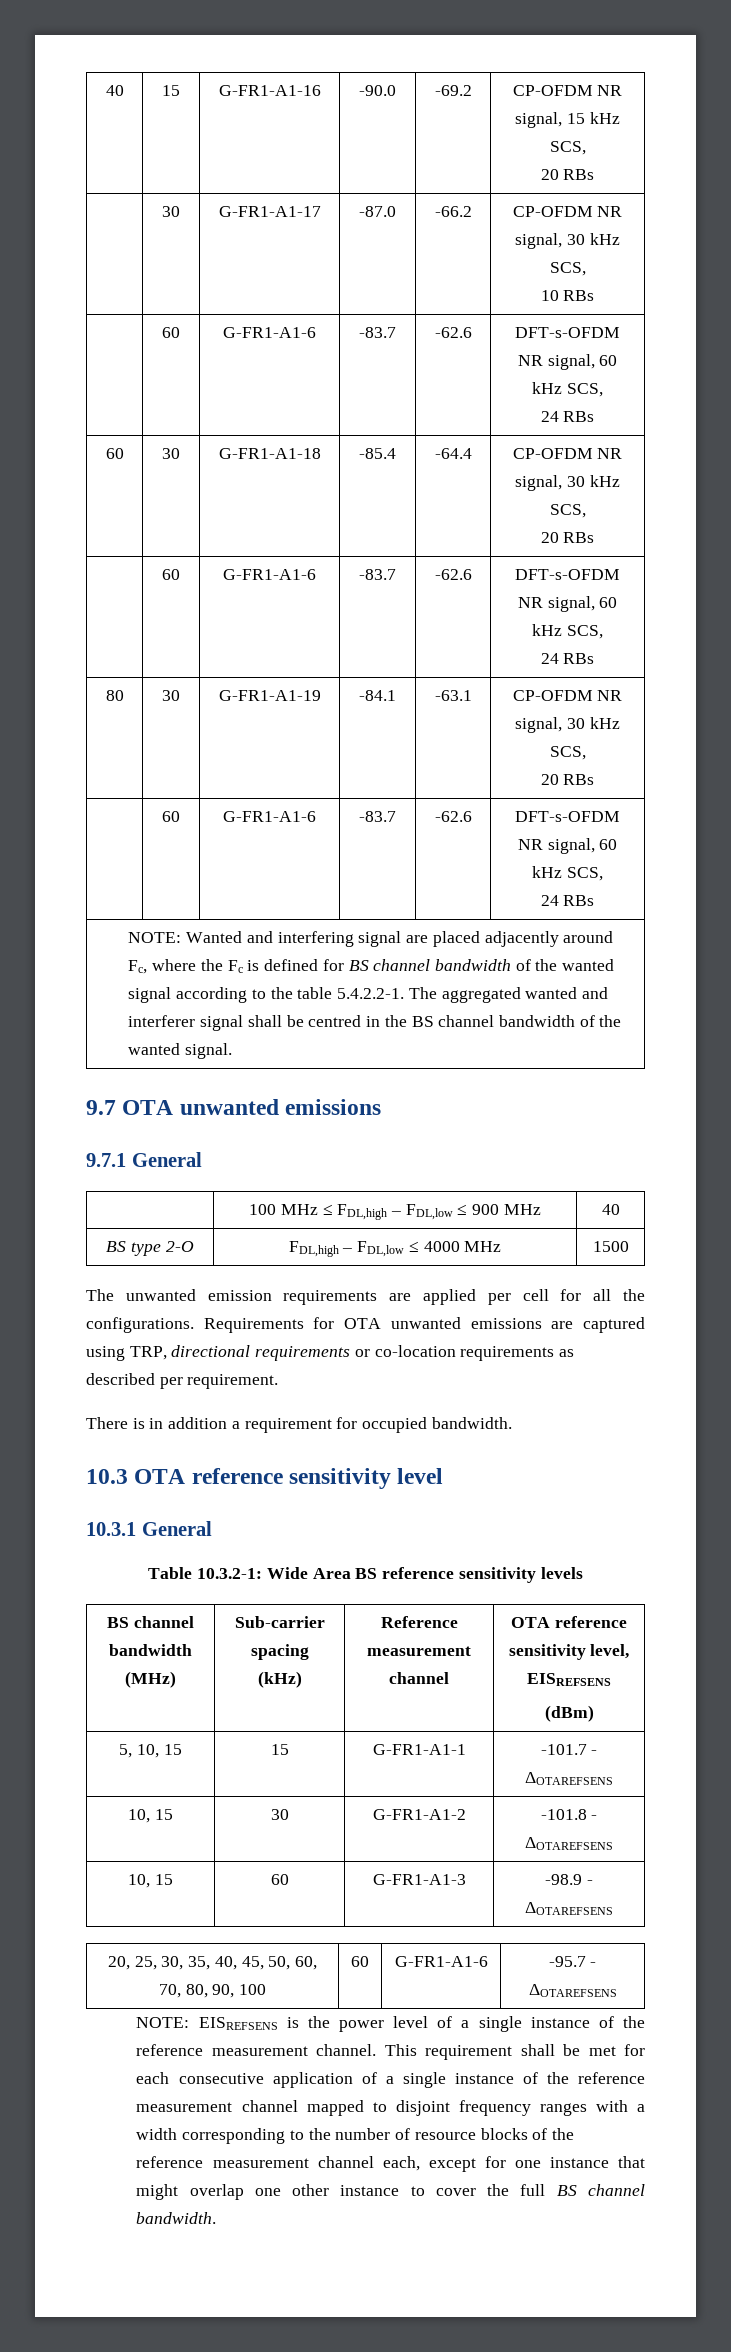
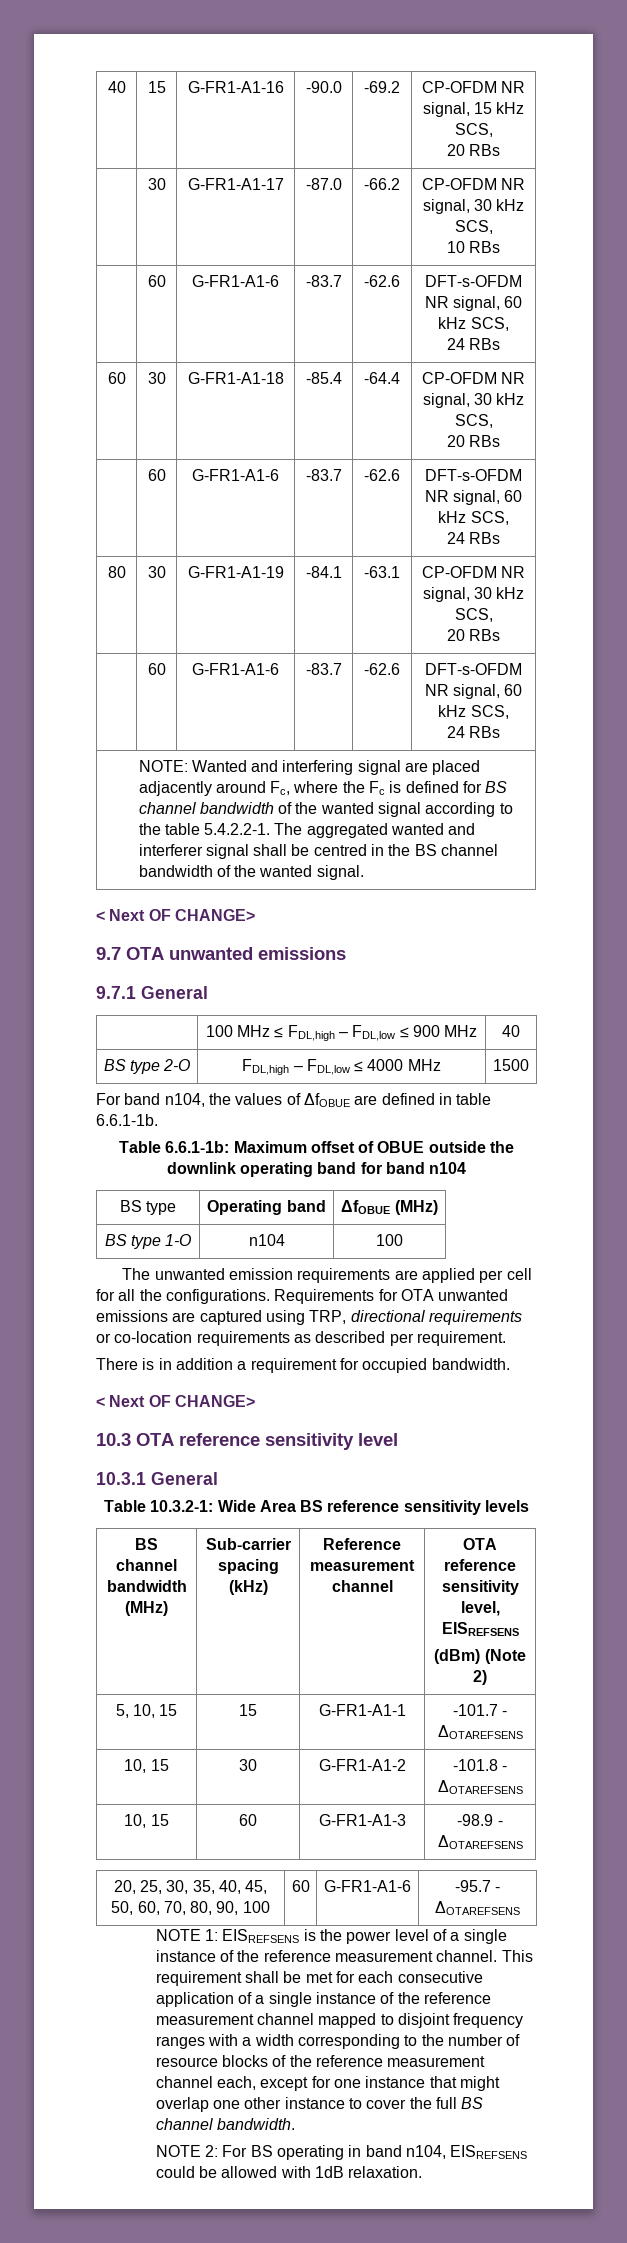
  NOTE: Wanted and interfering signal are placed adjacently around Fc, where the Fc is defined for BS channel bandwidth of the wanted signal according to the table 5.4.2.2-1. The aggregated wanted and interferer signal shall be centred in the BS channel bandwidth of the wanted signal.
+ < Next OF CHANGE>
+ For band n104, the values of ΔfOBUE are defined in table 6.6.1-1b.
+ Table 6.6.1-1b: Maximum offset of OBUE outside the downlink operating band for band n104
+ BS type | Operating band | ΔfOBUE (MHz)
+ BS type 1-O | n104 | 100
  There is in addition a requirement for occupied bandwidth.
+ < Next OF CHANGE>
  BS channel bandwidth (MHz) | Sub-carrier spacing (kHz) | Reference measurement channel | OTA reference sensitivity level, EISREFSENS
- (dBm)
+ (dBm) (Note 2)
- NOTE: EISREFSENS is the power level of a single instance of the reference measurement channel.
+ NOTE 1: EISREFSENS is the power level of a single instance of the reference measurement channel.
+ NOTE 2: For BS operating in band n104, EISREFSENS could be allowed with 1dB relaxation.

